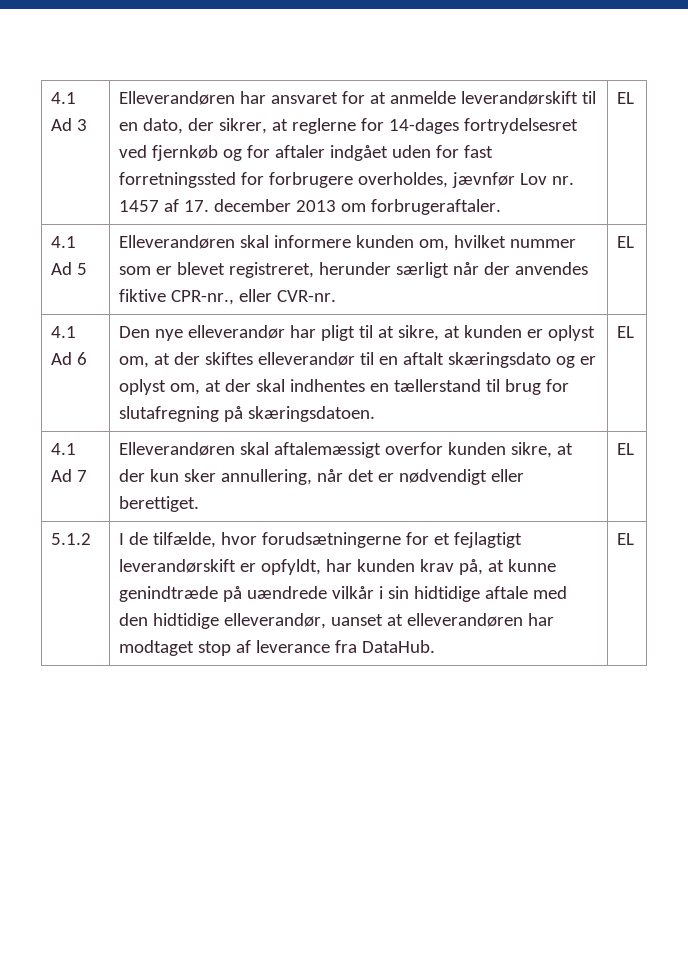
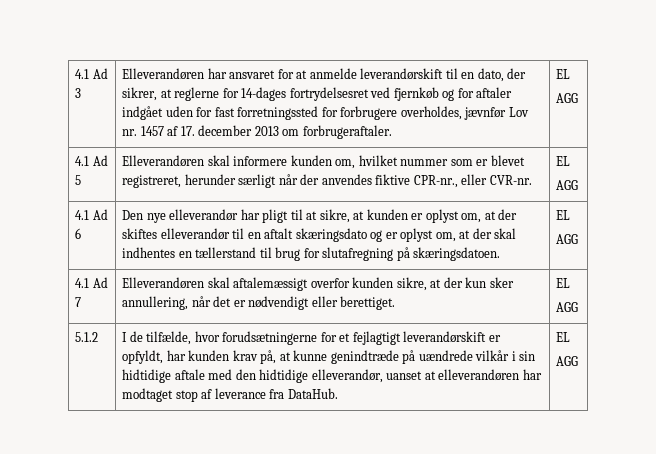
  Elleverandøren har ansvaret for at anmelde leverandørskift til en dato, der sikrer, at reglerne for 14-dages fortrydelsesret ved fjernkøb og for aftaler indgået uden for fast forretningssted for forbrugere overholdes, jævnfør Lov nr. 1457 af 17. december 2013 om forbrugeraftaler. | EL
+ AGG
  4.1 Ad 5 | Elleverandøren skal informere kunden om, hvilket nummer som er blevet registreret, herunder særligt når der anvendes fiktive CPR-nr., eller CVR-nr. | EL
+ AGG
  Den nye elleverandør har pligt til at sikre, at kunden er oplyst om, at der skiftes elleverandør til en aftalt skæringsdato og er oplyst om, at der skal indhentes en tællerstand til brug for slutafregning på skæringsdatoen. | EL
+ AGG
  4.1 Ad 7 | Elleverandøren skal aftalemæssigt overfor kunden sikre, at der kun sker annullering, når det er nødvendigt eller berettiget. | EL
+ AGG
  I de tilfælde, hvor forudsætningerne for et fejlagtigt leverandørskift er opfyldt, har kunden krav på, at kunne genindtræde på uændrede vilkår i sin hidtidige aftale med den hidtidige elleverandør, uanset at elleverandøren har modtaget stop af leverance fra DataHub. | EL
+ AGG

